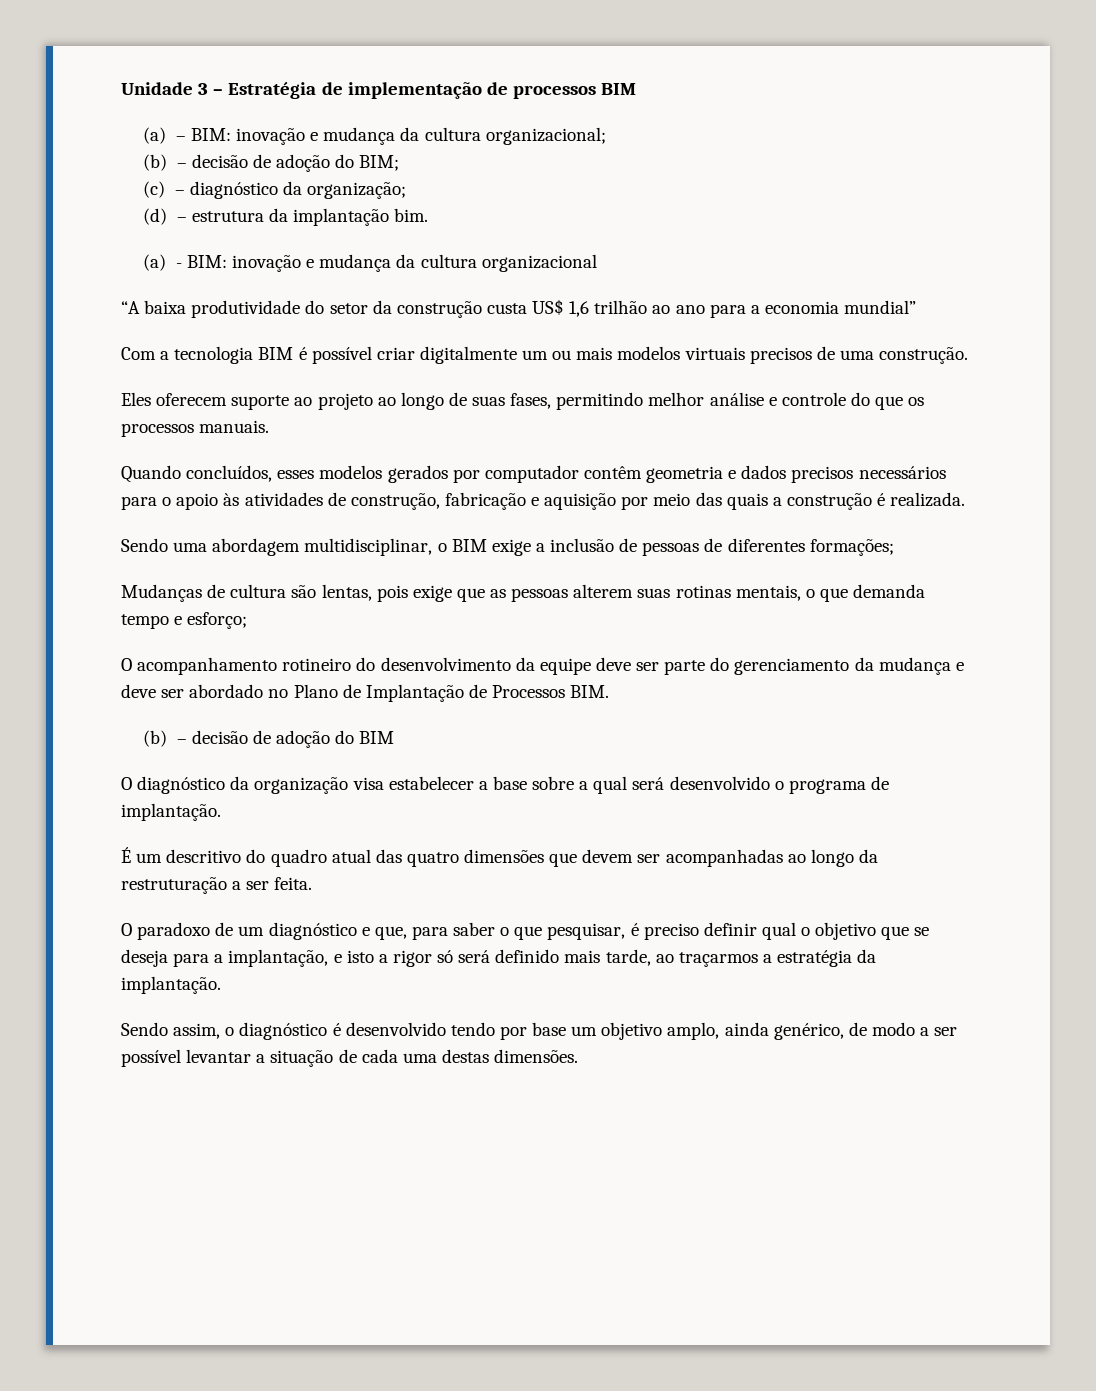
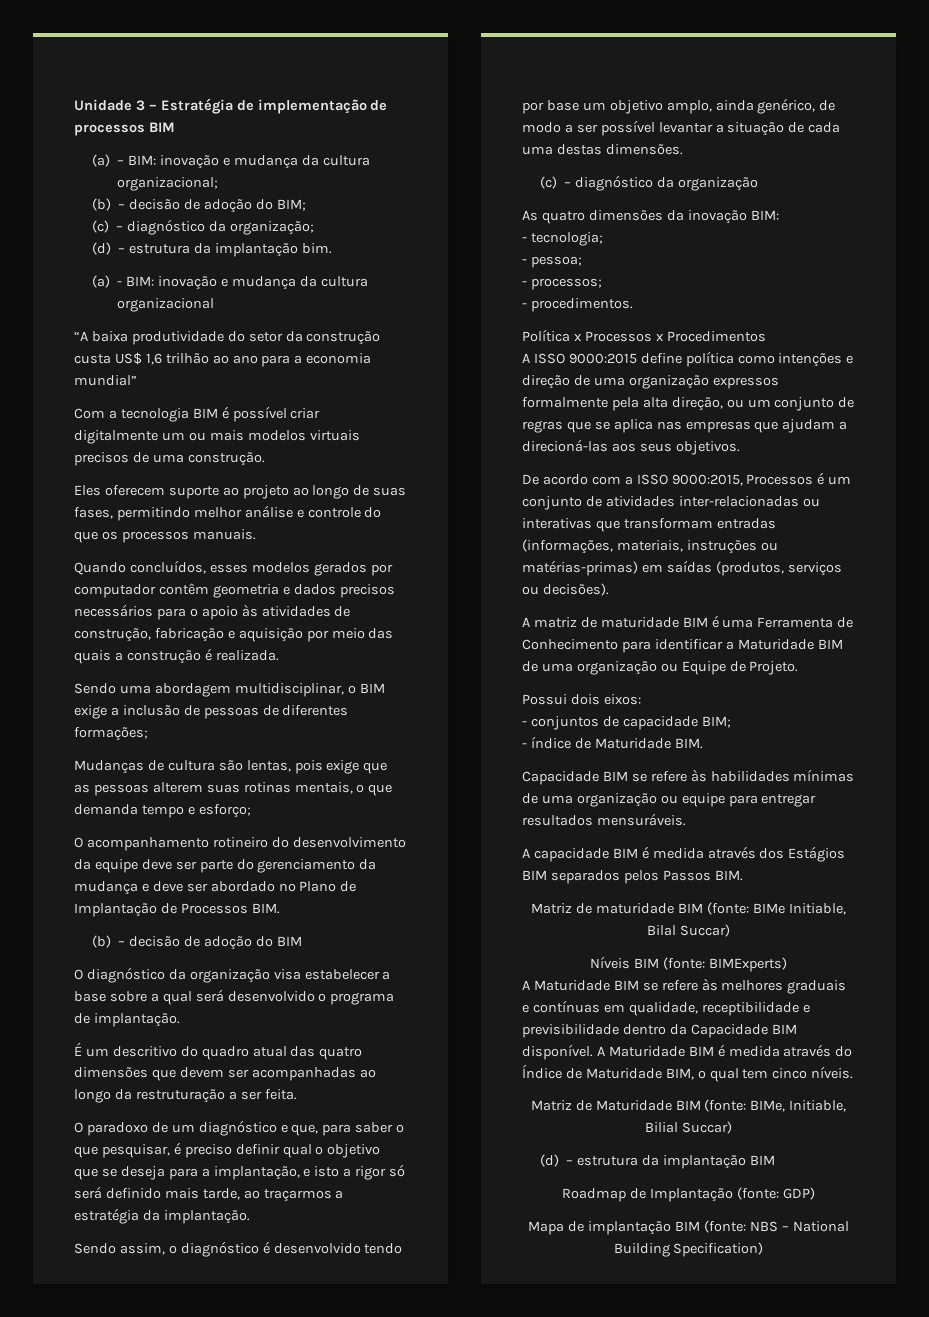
+ (c) – diagnóstico da organização
+ As quatro dimensões da inovação BIM:
+ - tecnologia;
+ - pessoa;
+ - processos;
+ - procedimentos.
+ Política x Processos x Procedimentos
+ A ISSO 9000:2015 define política como intenções e direção de uma organização expressos formalmente pela alta direção, ou um conjunto de regras que se aplica nas empresas que ajudam a direcioná-las aos seus objetivos.
+ De acordo com a ISSO 9000:2015, Processos é um conjunto de atividades inter-relacionadas ou interativas que transformam entradas (informações, materiais, instruções ou matérias-primas) em saídas (produtos, serviços ou decisões).
+ A matriz de maturidade BIM é uma Ferramenta de Conhecimento para identificar a Maturidade BIM de uma organização ou Equipe de Projeto.
+ Possui dois eixos:
+ - conjuntos de capacidade BIM;
+ - índice de Maturidade BIM.
+ Capacidade BIM se refere às habilidades mínimas de uma organização ou equipe para entregar resultados mensuráveis.
+ A capacidade BIM é medida através dos Estágios BIM separados pelos Passos BIM.
+ Matriz de maturidade BIM (fonte: BIMe Initiable, Bilal Succar)
+ Níveis BIM (fonte: BIMExperts)
+ A Maturidade BIM se refere às melhores graduais e contínuas em qualidade, receptibilidade e previsibilidade dentro da Capacidade BIM disponível. A Maturidade BIM é medida através do Índice de Maturidade BIM, o qual tem cinco níveis.
+ Matriz de Maturidade BIM (fonte: BIMe, Initiable, Bilial Succar)
+ (d) – estrutura da implantação BIM
+ Roadmap de Implantação (fonte: GDP)
+ Mapa de implantação BIM (fonte: NBS – National Building Specification)

